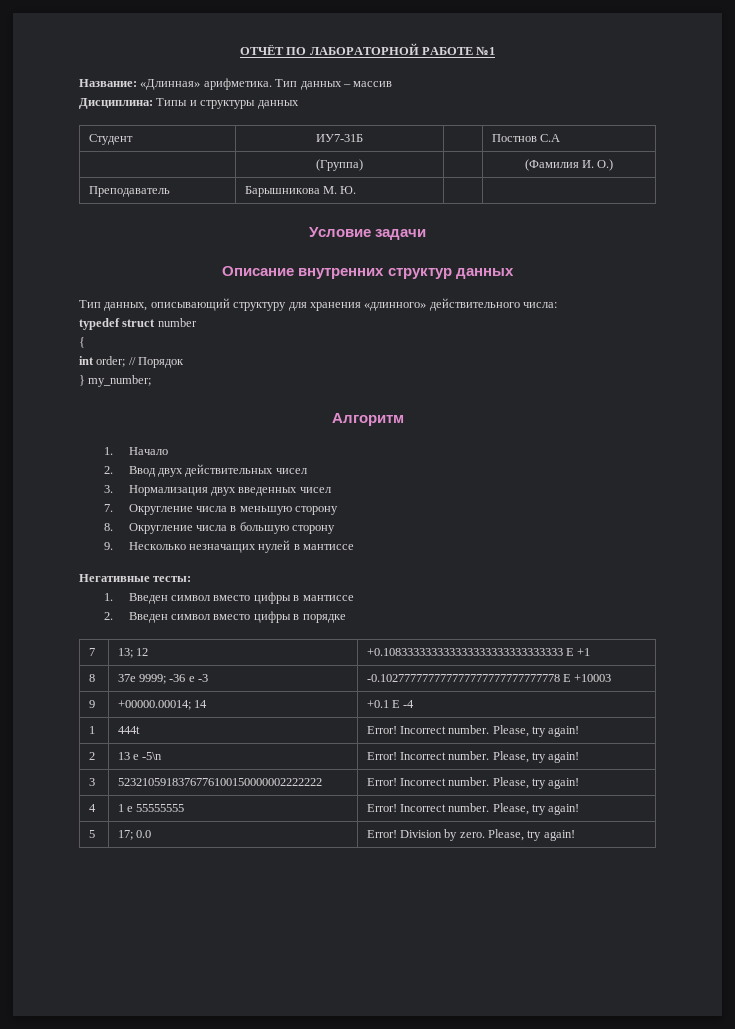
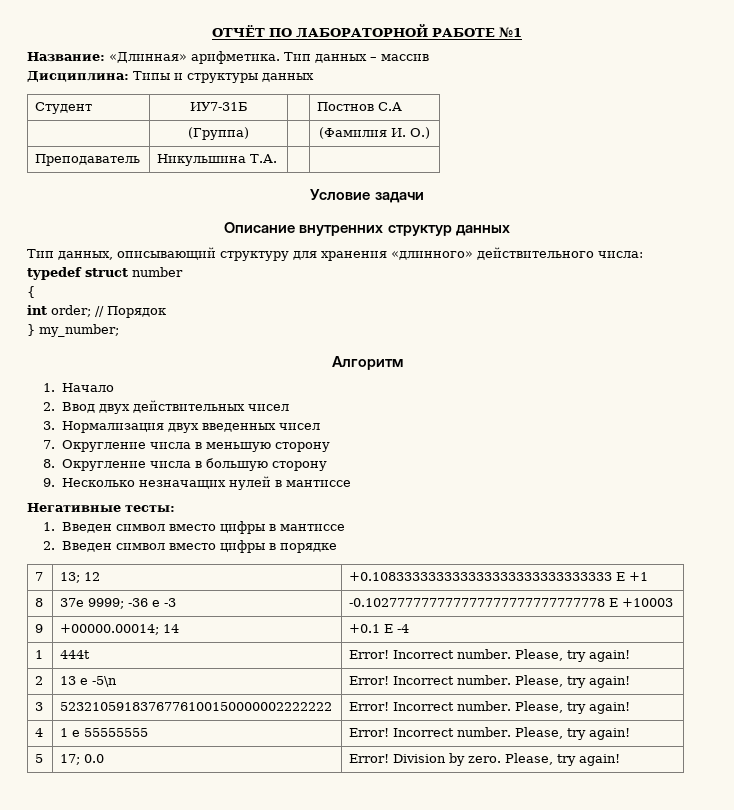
- Преподаватель | Барышникова М. Ю. | |
+ Преподаватель | Никульшина Т.А. | |

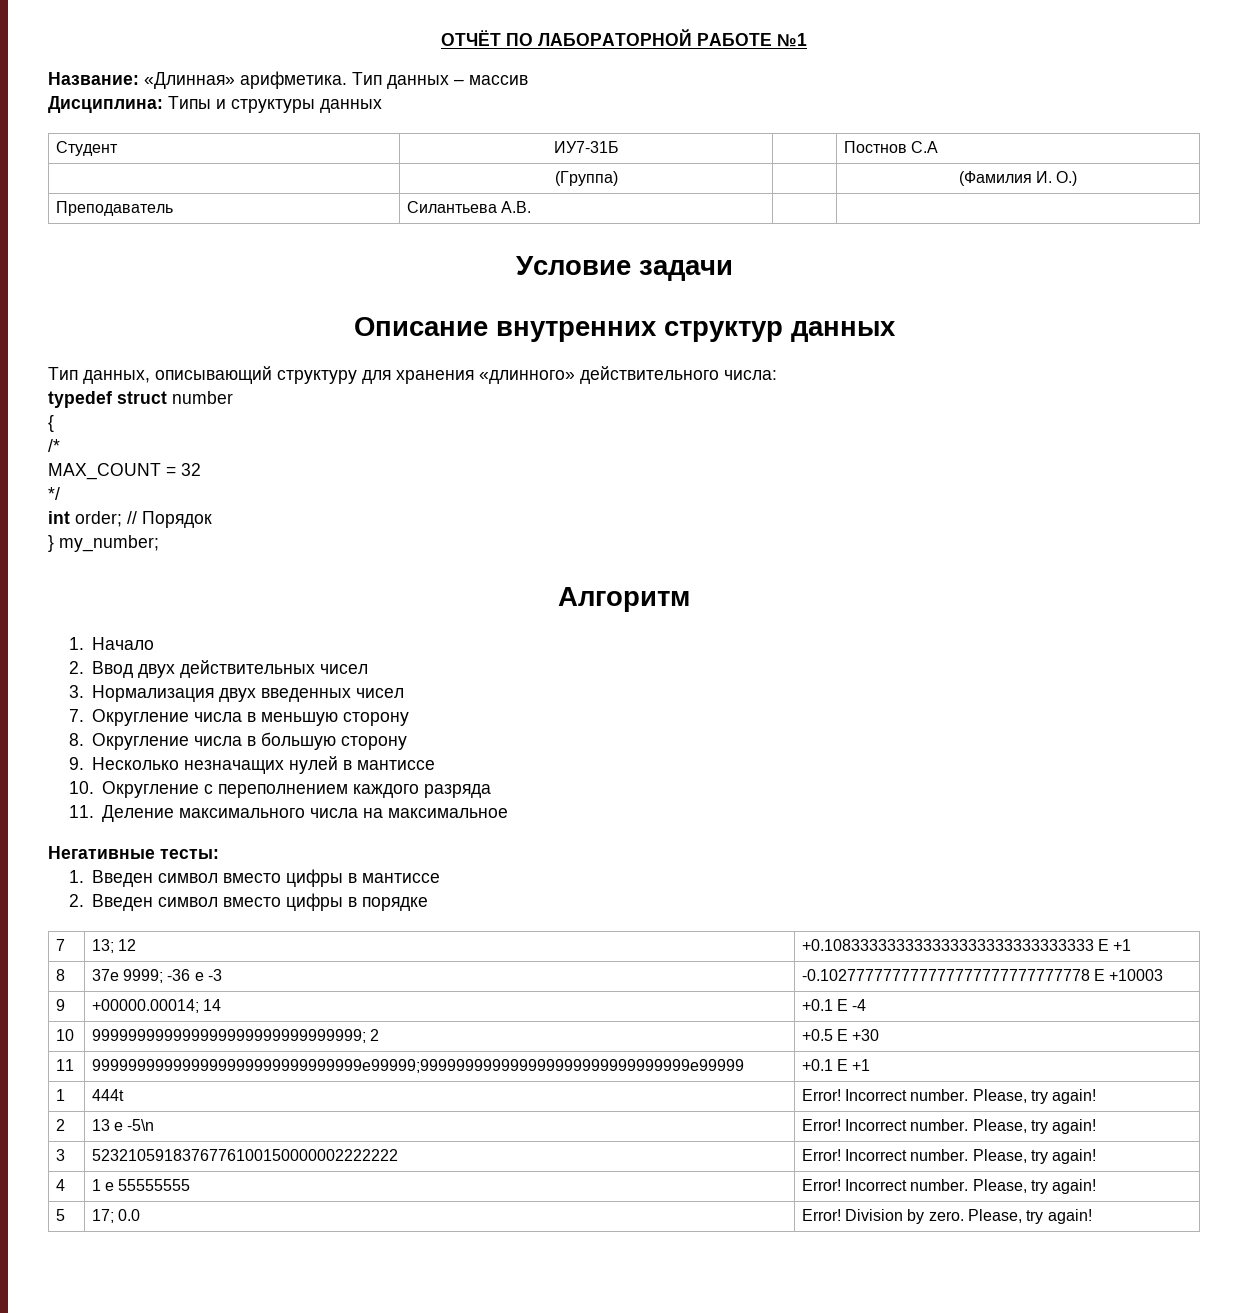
- Преподаватель | Никульшина Т.А. | |
+ Преподаватель | Силантьева А.В. | |
+ /*
+ MAX_COUNT = 32
+ */
+ 10. Округление с переполнением каждого разряда
+ 11. Деление максимального числа на максимальное
+ 10 | 999999999999999999999999999999; 2 | +0.5 E +30
+ 11 | 999999999999999999999999999999e99999;999999999999999999999999999999e99999 | +0.1 E +1

